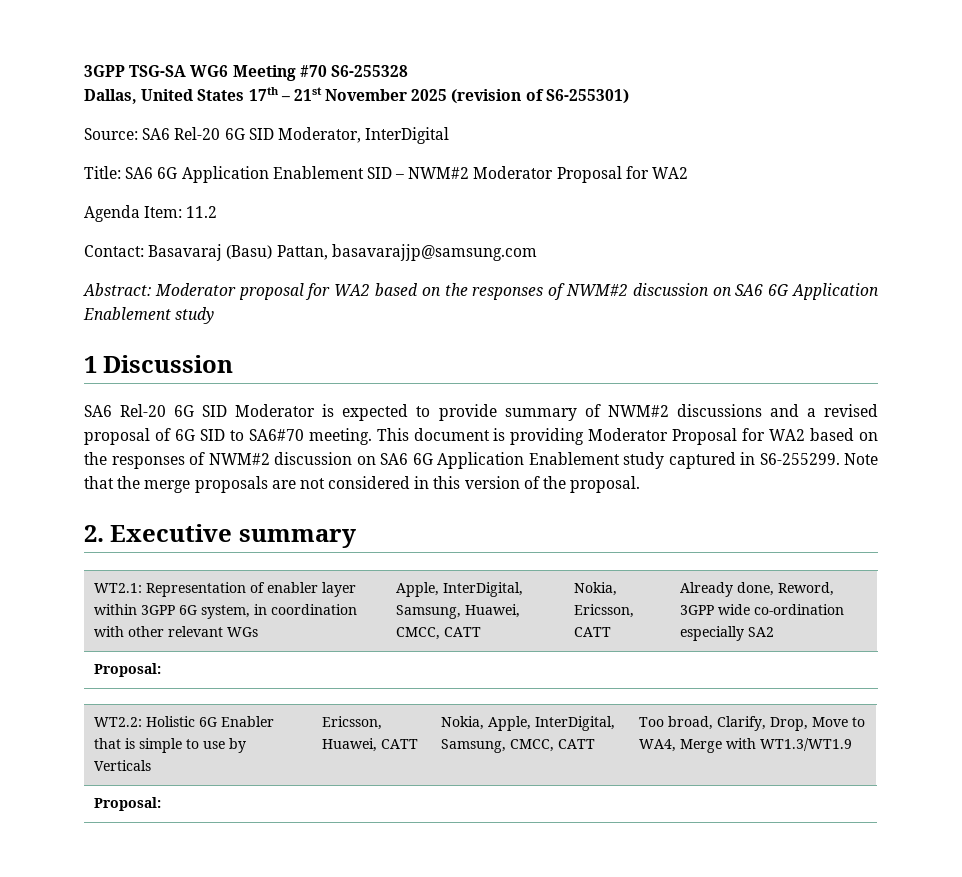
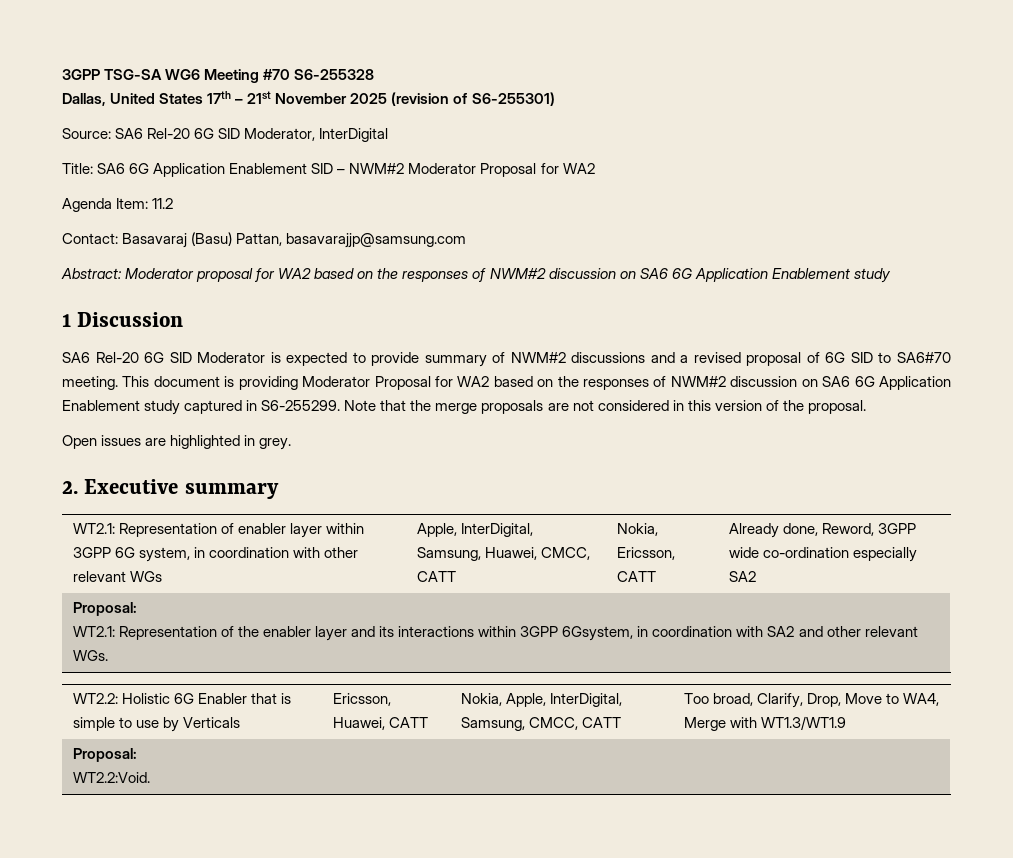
+ Open issues are highlighted in grey.
  WT2.1: Representation of enabler layer within 3GPP 6G system, in coordination with other relevant WGs | Apple, InterDigital, Samsung, Huawei, CMCC, CATT | Nokia, Ericsson, CATT | Already done, Reword, 3GPP wide co-ordination especially SA2
  Proposal:
+ WT2.1: Representation of the enabler layer and its interactions within 3GPP 6Gsystem, in coordination with SA2 and other relevant WGs.
  WT2.2: Holistic 6G Enabler that is simple to use by Verticals | Ericsson, Huawei, CATT | Nokia, Apple, InterDigital, Samsung, CMCC, CATT | Too broad, Clarify, Drop, Move to WA4, Merge with WT1.3/WT1.9
  Proposal:
+ WT2.2:Void.

